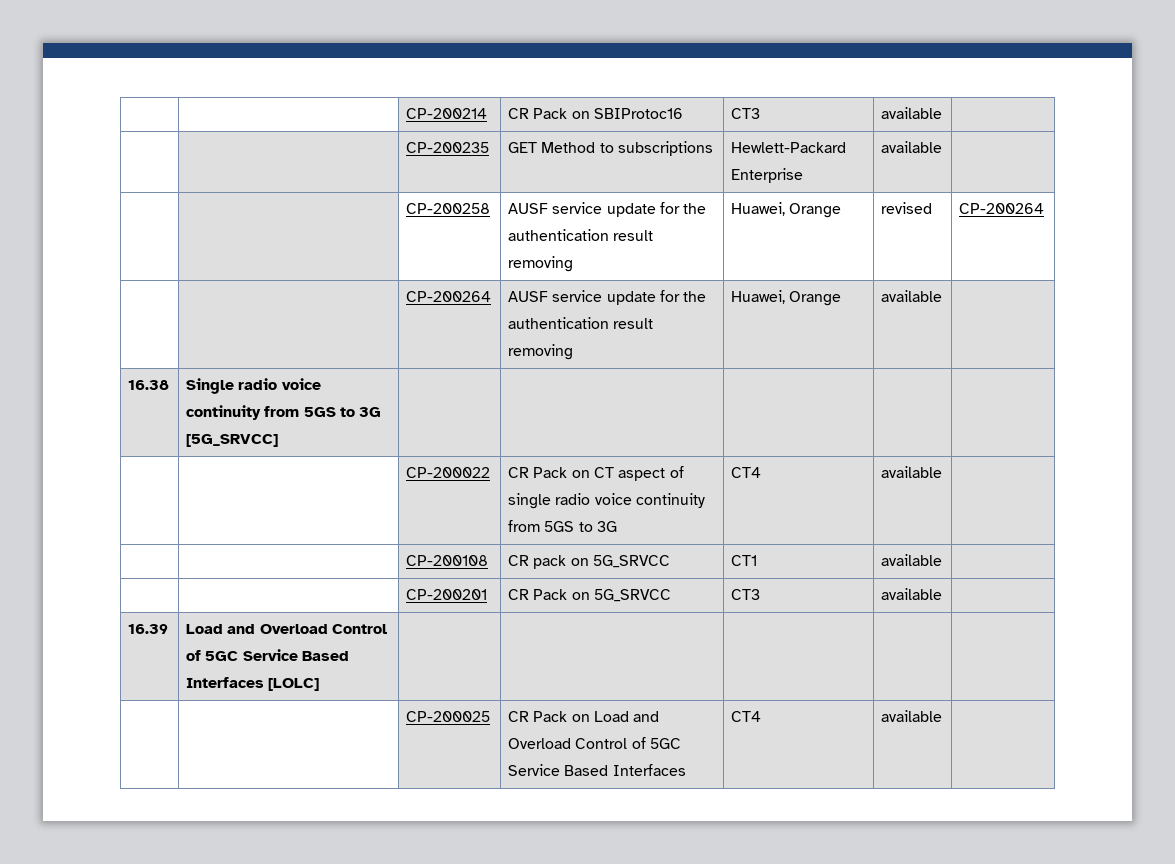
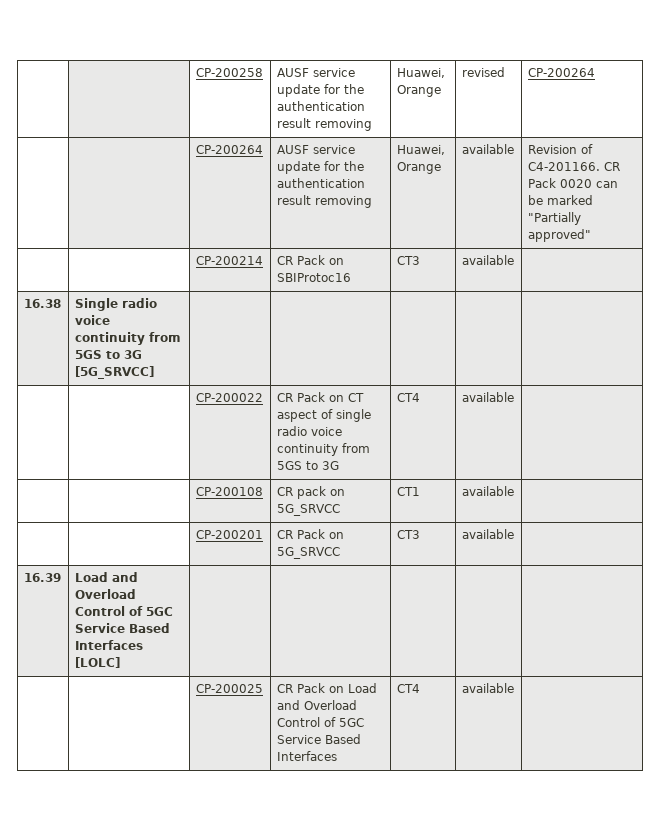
- | | CP-200214 | CR Pack on SBIProtoc16 | CT3 | available |
- | | CP-200235 | GET Method to subscriptions | Hewlett-Packard Enterprise | available |
- | | CP-200264 | AUSF service update for the authentication result removing | Huawei, Orange | available |
+ | | CP-200264 | AUSF service update for the authentication result removing | Huawei, Orange | available | Revision of C4-201166. CR Pack 0020 can be marked "Partially approved"
+ | | CP-200214 | CR Pack on SBIProtoc16 | CT3 | available |

